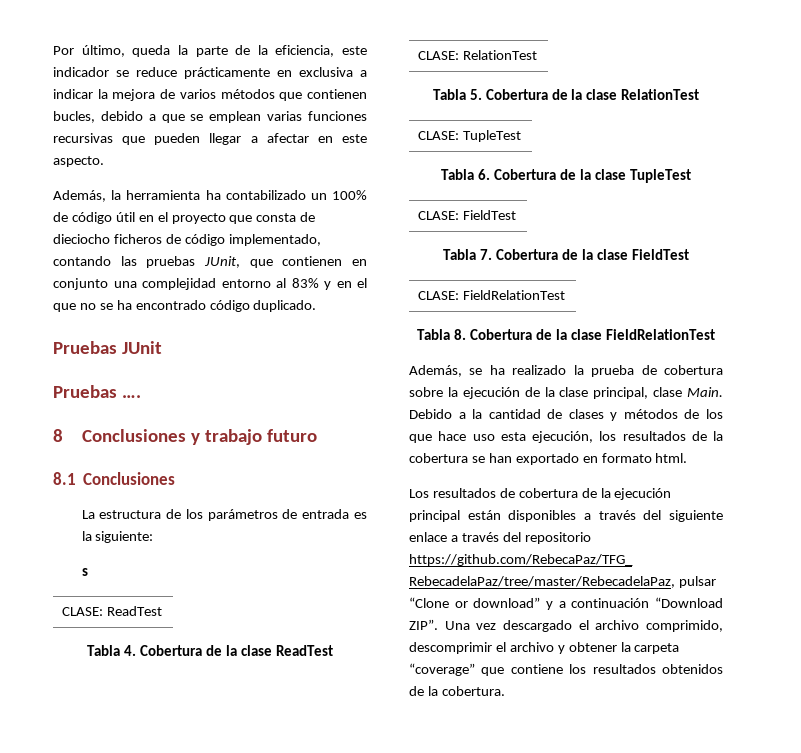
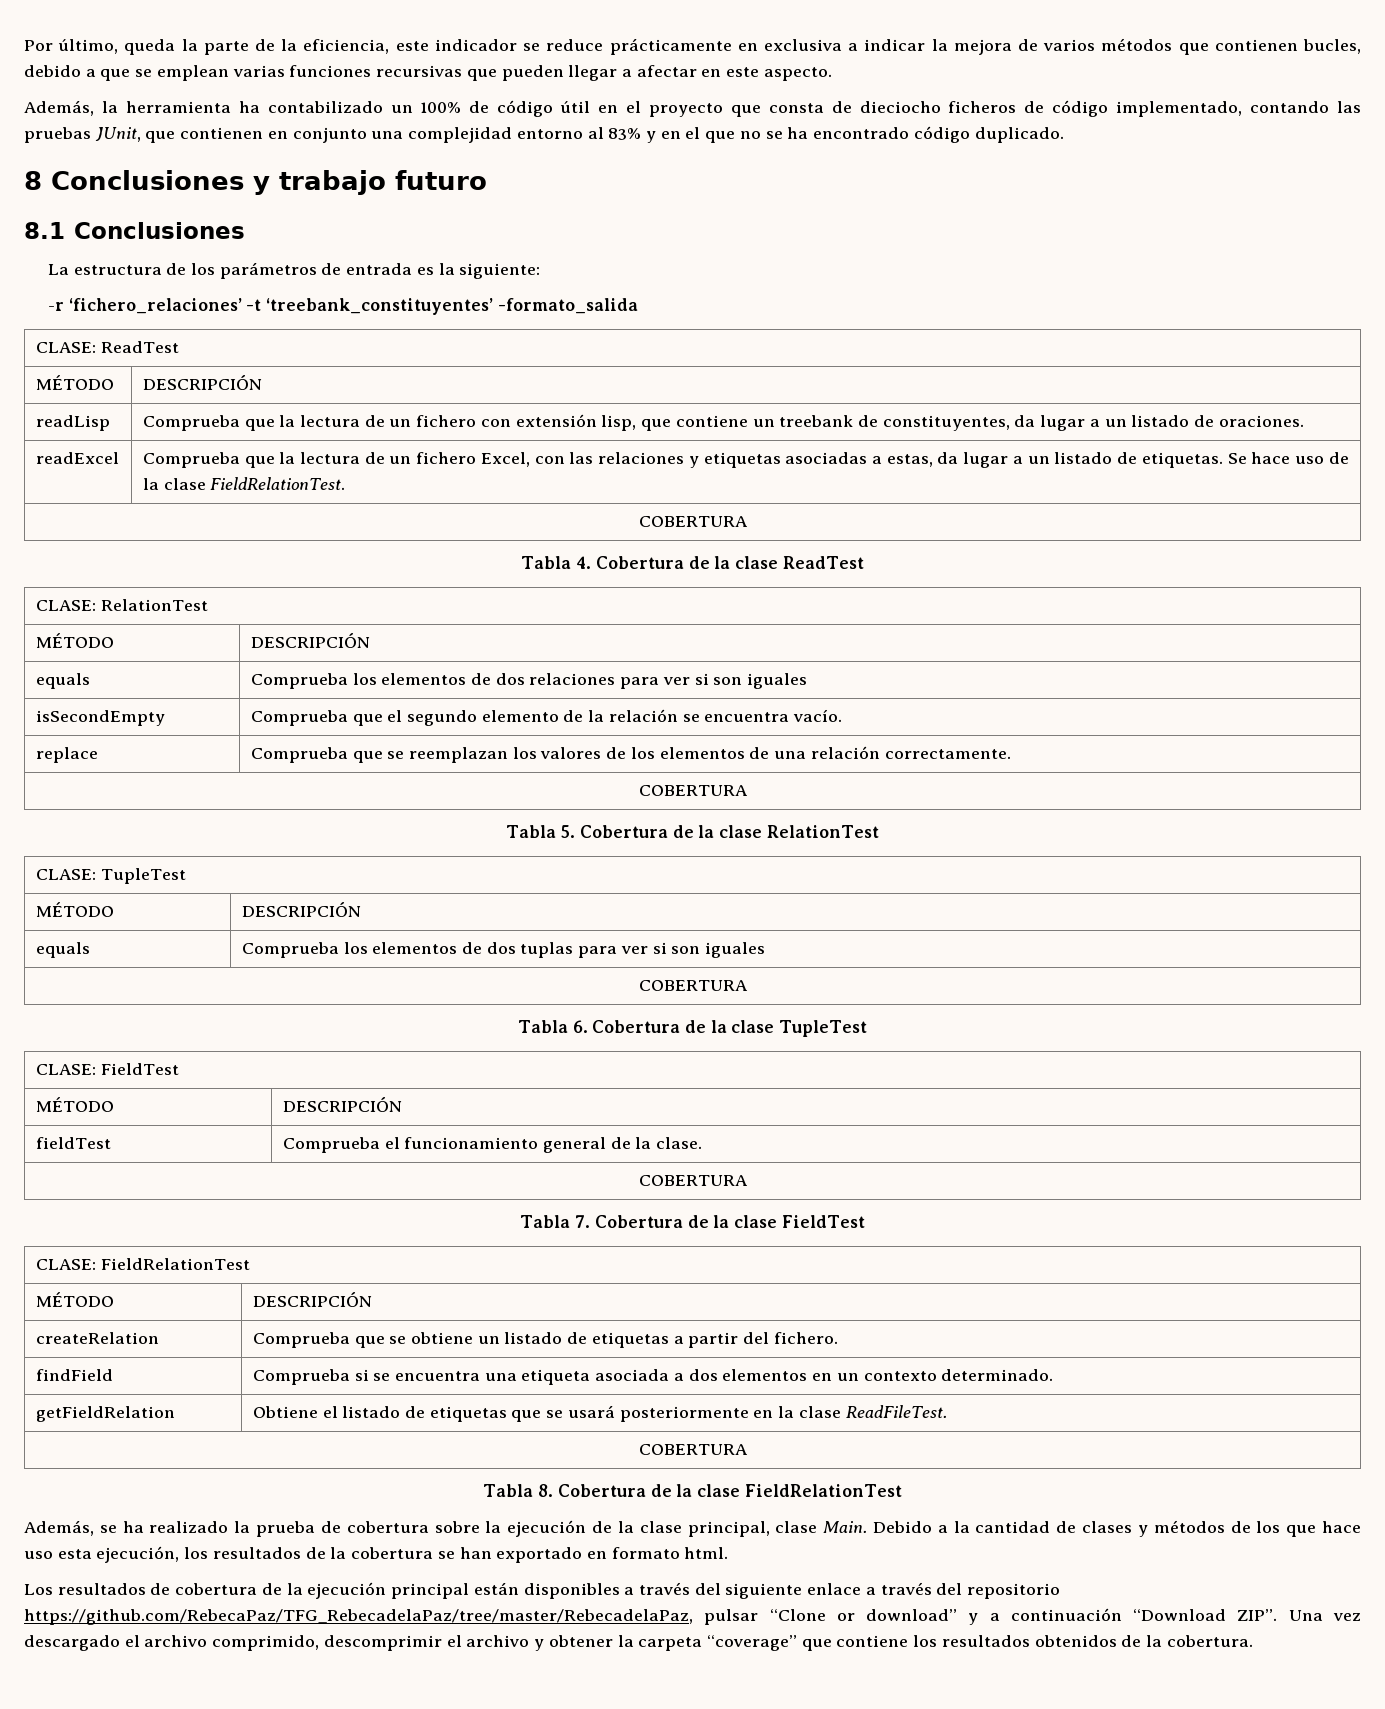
- Pruebas JUnit
- Pruebas ….
- s
+ -r ‘fichero_relaciones’ -t ‘treebank_constituyentes’ -formato_salida
  CLASE: ReadTest
+ MÉTODO | DESCRIPCIÓN
+ readLisp | Comprueba que la lectura de un fichero con extensión lisp, que contiene un treebank de constituyentes, da lugar a un listado de oraciones.
+ readExcel | Comprueba que la lectura de un fichero Excel, con las relaciones y etiquetas asociadas a estas, da lugar a un listado de etiquetas. Se hace uso de la clase FieldRelationTest.
+ COBERTURA
  CLASE: RelationTest
+ MÉTODO | DESCRIPCIÓN
+ equals | Comprueba los elementos de dos relaciones para ver si son iguales
+ isSecondEmpty | Comprueba que el segundo elemento de la relación se encuentra vacío.
+ replace | Comprueba que se reemplazan los valores de los elementos de una relación correctamente.
+ COBERTURA
  CLASE: TupleTest
+ MÉTODO | DESCRIPCIÓN
+ equals | Comprueba los elementos de dos tuplas para ver si son iguales
+ COBERTURA
  CLASE: FieldTest
+ MÉTODO | DESCRIPCIÓN
+ fieldTest | Comprueba el funcionamiento general de la clase.
+ COBERTURA
  CLASE: FieldRelationTest
+ MÉTODO | DESCRIPCIÓN
+ createRelation | Comprueba que se obtiene un listado de etiquetas a partir del fichero.
+ findField | Comprueba si se encuentra una etiqueta asociada a dos elementos en un contexto determinado.
+ getFieldRelation | Obtiene el listado de etiquetas que se usará posteriormente en la clase ReadFileTest.
+ COBERTURA

